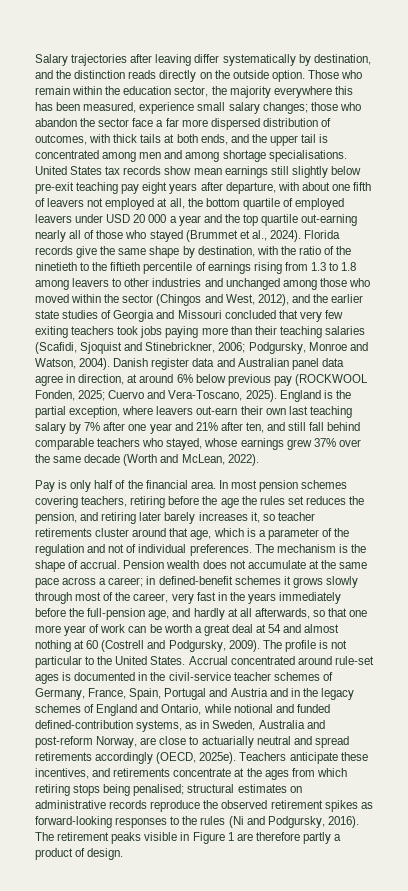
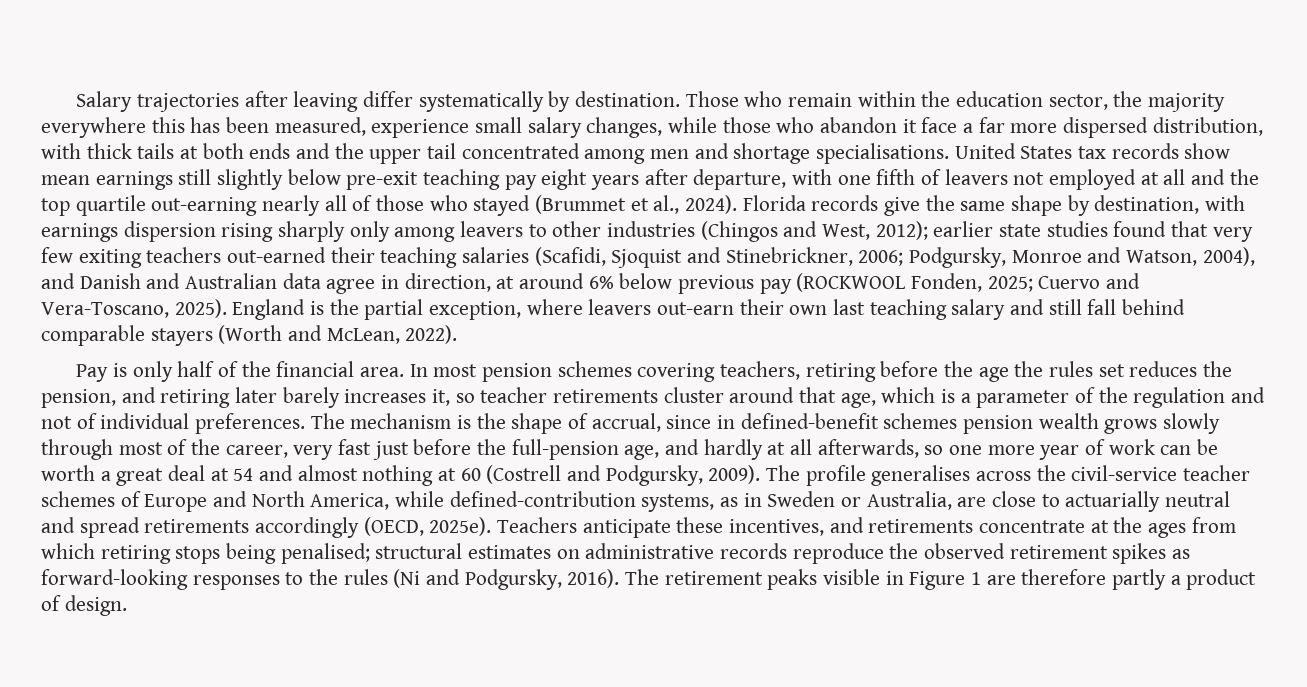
- Salary trajectories after leaving differ systematically by destination, and the distinction reads directly on the outside option.
+ Salary trajectories after leaving differ systematically by destination.
- Those who remain within the education sector, the majority everywhere this has been measured, experience small salary changes; those who abandon the sector face a far more dispersed distribution of outcomes, with thick tails at both ends, and the upper tail is concentrated among men and among shortage specialisations.
+ Those who remain within the education sector, the majority everywhere this has been measured, experience small salary changes, while those who abandon it face a far more dispersed distribution, with thick tails at both ends and the upper tail concentrated among men and shortage specialisations.
- United States tax records show mean earnings still slightly below pre-exit teaching pay eight years after departure, with about one fifth of leavers not employed at all, the bottom quartile of employed leavers under USD 20 000 a year and the top quartile out-earning nearly all of those who stayed (Brummet et al., 2024).
+ United States tax records show mean earnings still slightly below pre-exit teaching pay eight years after departure, with one fifth of leavers not employed at all and the top quartile out-earning nearly all of those who stayed (Brummet et al., 2024).
- Florida records give the same shape by destination, with the ratio of the ninetieth to the fiftieth percentile of earnings rising from 1.3 to 1.8 among leavers to other industries and unchanged among those who moved within the sector (Chingos and West, 2012), and the earlier state studies of Georgia and Missouri concluded that very few exiting teachers took jobs paying more than their teaching salaries (Scafidi, Sjoquist and Stinebrickner, 2006; Podgursky, Monroe and Watson, 2004). Danish register data and Australian panel data agree in direction, at around 6% below previous pay (ROCKWOOL Fonden, 2025; Cuervo and Vera-Toscano, 2025).
+ Florida records give the same shape by destination, with earnings dispersion rising sharply only among leavers to other industries (Chingos and West, 2012); earlier state studies found that very few exiting teachers out-earned their teaching salaries (Scafidi, Sjoquist and Stinebrickner, 2006; Podgursky, Monroe and Watson, 2004), and Danish and Australian data agree in direction, at around 6% below previous pay (ROCKWOOL Fonden, 2025; Cuervo and Vera-Toscano, 2025).
- England is the partial exception, where leavers out-earn their own last teaching salary by 7% after one year and 21% after ten, and still fall behind comparable teachers who stayed, whose earnings grew 37% over the same decade (Worth and McLean, 2022).
+ England is the partial exception, where leavers out-earn their own last teaching salary and still fall behind comparable stayers (Worth and McLean, 2022).
- The mechanism is the shape of accrual. Pension wealth does not accumulate at the same pace across a career; in defined-benefit schemes it grows slowly through most of the career, very fast in the years immediately before the full-pension age, and hardly at all afterwards, so that one more year of work can be worth a great deal at 54 and almost nothing at 60 (Costrell and Podgursky, 2009).
+ The mechanism is the shape of accrual, since in defined-benefit schemes pension wealth grows slowly through most of the career, very fast just before the full-pension age, and hardly at all afterwards, so one more year of work can be worth a great deal at 54 and almost nothing at 60 (Costrell and Podgursky, 2009).
- The profile is not particular to the United States. Accrual concentrated around rule-set ages is documented in the civil-service teacher schemes of Germany, France, Spain, Portugal and Austria and in the legacy schemes of England and Ontario, while notional and funded defined-contribution systems, as in Sweden, Australia and post-reform Norway, are close to actuarially neutral and spread retirements accordingly (OECD, 2025e).
+ The profile generalises across the civil-service teacher schemes of Europe and North America, while defined-contribution systems, as in Sweden or Australia, are close to actuarially neutral and spread retirements accordingly (OECD, 2025e).

